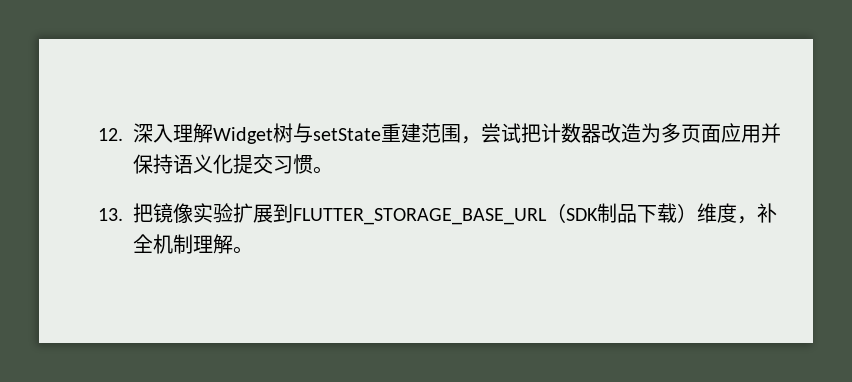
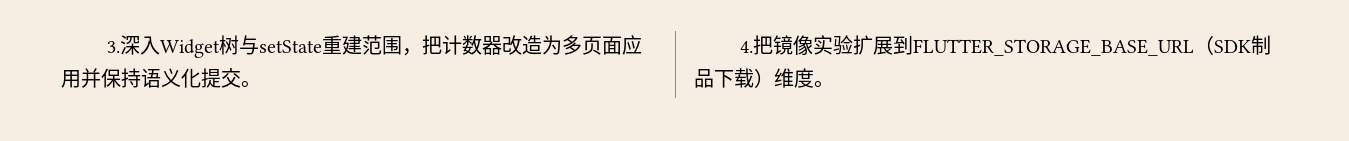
- 12.深入理解Widget树与setState重建范围，尝试把计数器改造为多页面应用并保持语义化提交习惯。
+ 3.深入Widget树与setState重建范围，把计数器改造为多页面应用并保持语义化提交。
- 13.把镜像实验扩展到FLUTTER_STORAGE_BASE_URL（SDK制品下载）维度，补全机制理解。
+ 4.把镜像实验扩展到FLUTTER_STORAGE_BASE_URL（SDK制品下载）维度。

